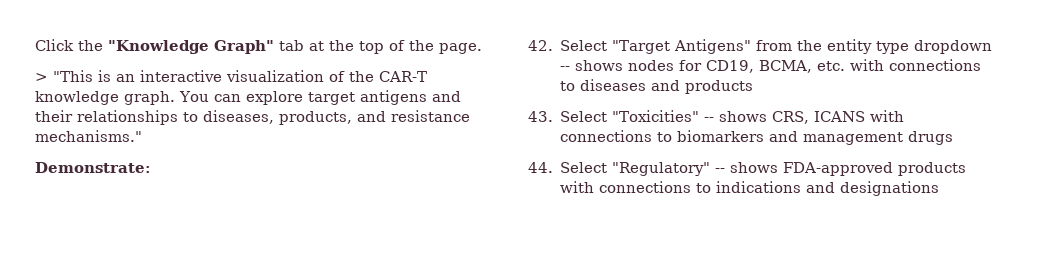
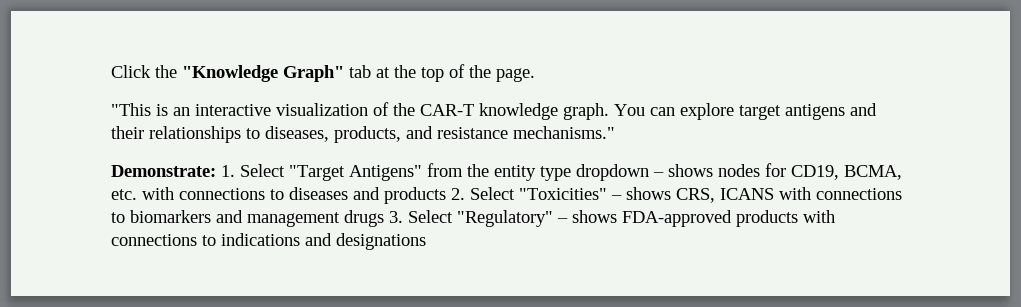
- > "This is an interactive visualization of the CAR-T knowledge graph.
+ "This is an interactive visualization of the CAR-T knowledge graph.
- Demonstrate:
- 42. Select "Target Antigens" from the entity type dropdown -- shows nodes for CD19, BCMA, etc. with connections to diseases and products
- 43. Select "Toxicities" -- shows CRS, ICANS with connections to biomarkers and management drugs
- 44. Select "Regulatory" -- shows FDA-approved products with connections to indications and designations
+ Demonstrate: 1. Select "Target Antigens" from the entity type dropdown – shows nodes for CD19, BCMA, etc. with connections to diseases and products 2. Select "Toxicities" – shows CRS, ICANS with connections to biomarkers and management drugs 3. Select "Regulatory" – shows FDA-approved products with connections to indications and designations

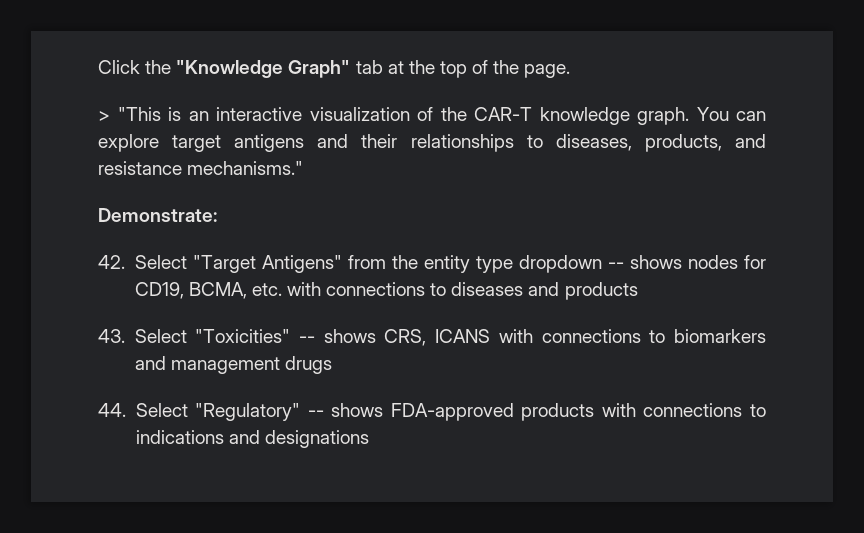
- "This is an interactive visualization of the CAR-T knowledge graph.
+ > "This is an interactive visualization of the CAR-T knowledge graph.
- Demonstrate: 1. Select "Target Antigens" from the entity type dropdown – shows nodes for CD19, BCMA, etc. with connections to diseases and products 2. Select "Toxicities" – shows CRS, ICANS with connections to biomarkers and management drugs 3. Select "Regulatory" – shows FDA-approved products with connections to indications and designations
+ Demonstrate:
+ 42. Select "Target Antigens" from the entity type dropdown -- shows nodes for CD19, BCMA, etc. with connections to diseases and products
+ 43. Select "Toxicities" -- shows CRS, ICANS with connections to biomarkers and management drugs
+ 44. Select "Regulatory" -- shows FDA-approved products with connections to indications and designations

